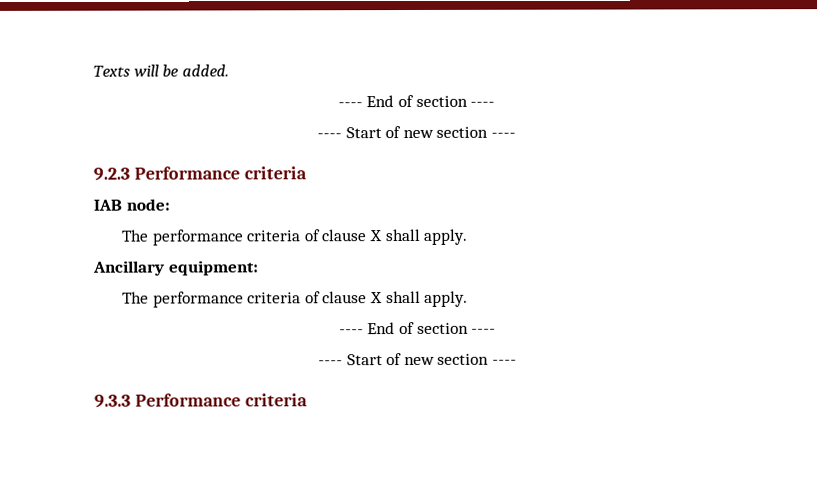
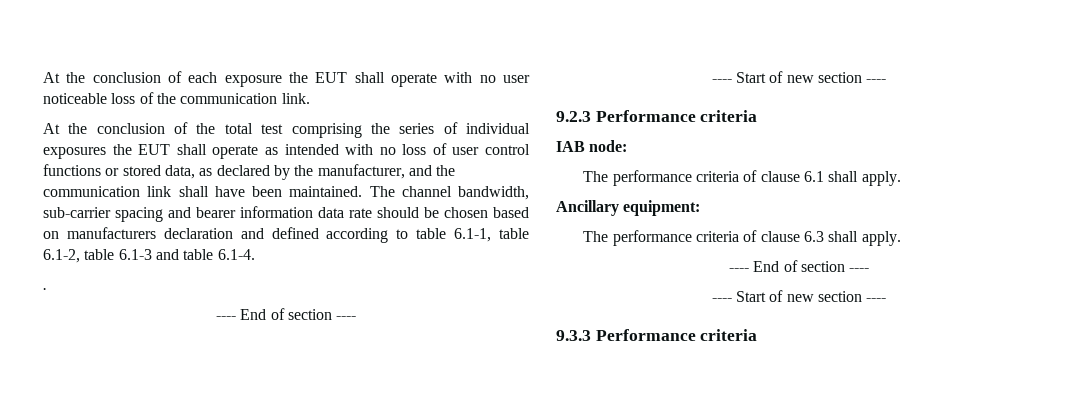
- Texts will be added.
+ At the conclusion of each exposure the EUT shall operate with no user noticeable loss of the communication link.
+ At the conclusion of the total test comprising the series of individual exposures the EUT shall operate as intended with no loss of user control functions or stored data, as declared by the manufacturer, and the communication link shall have been maintained. The channel bandwidth, sub-carrier spacing and bearer information data rate should be chosen based on manufacturers declaration and defined according to table 6.1-1, table 6.1-2, table 6.1-3 and table 6.1-4.
+ .
  IAB node:
- The performance criteria of clause X shall apply.
+ The performance criteria of clause 6.1 shall apply.
  Ancillary equipment:
- The performance criteria of clause X shall apply.
+ The performance criteria of clause 6.3 shall apply.

